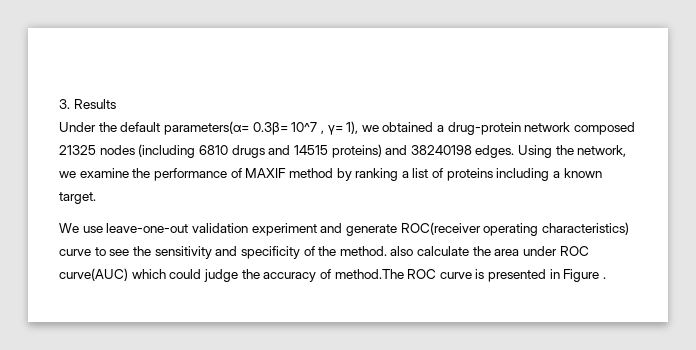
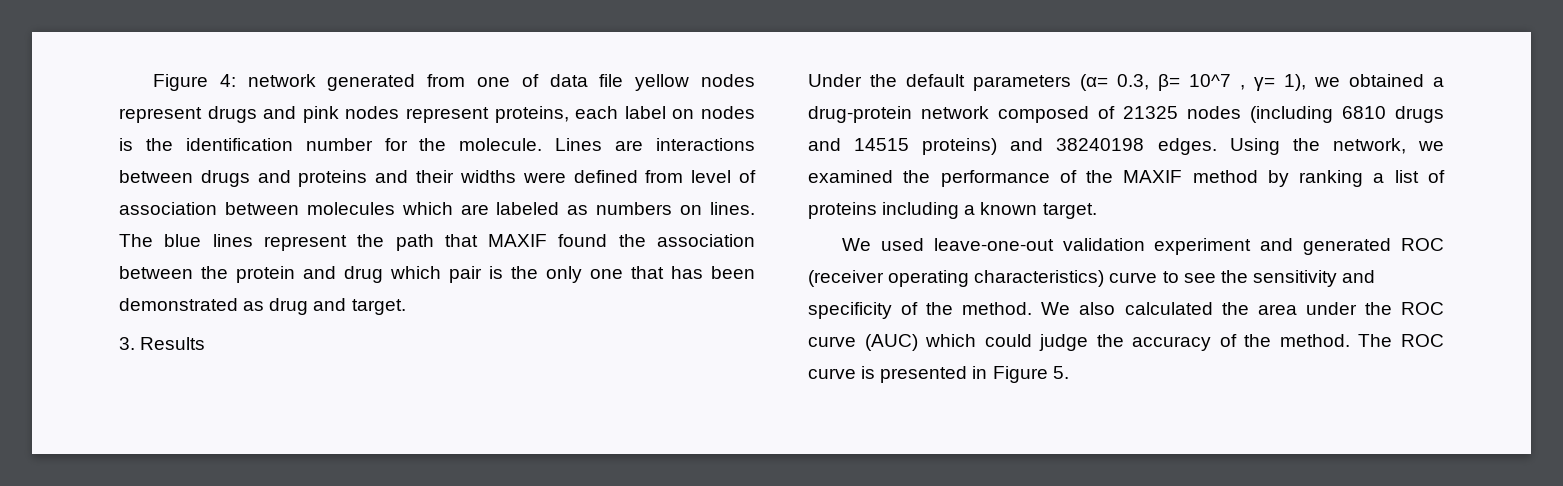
+ Figure 4: network generated from one of data file yellow nodes represent drugs and pink nodes represent proteins, each label on nodes is the identification number for the molecule. Lines are interactions between drugs and proteins and their widths were defined from level of association between molecules which are labeled as numbers on lines. The blue lines represent the path that MAXIF found the association between the protein and drug which pair is the only one that has been demonstrated as drug and target.
- Under the default parameters(α= 0.3β= 10^7 , γ= 1), we obtained a drug-protein network composed 21325 nodes (including 6810 drugs and 14515 proteins) and 38240198 edges.
+ Under the default parameters (α= 0.3, β= 10^7 , γ= 1), we obtained a drug-protein network composed of 21325 nodes (including 6810 drugs and 14515 proteins) and 38240198 edges.
- Using the network, we examine the performance of MAXIF method by ranking a list of proteins including a known target.
+ Using the network, we examined the performance of the MAXIF method by ranking a list of proteins including a known target.
- We use leave-one-out validation experiment and generate ROC(receiver operating characteristics) curve to see the sensitivity and specificity of the method. also calculate the area under ROC curve(AUC) which could judge the accuracy of method.The ROC curve is presented in Figure .
+ We used leave-one-out validation experiment and generated ROC (receiver operating characteristics) curve to see the sensitivity and specificity of the method. We also calculated the area under the ROC curve (AUC) which could judge the accuracy of the method. The ROC curve is presented in Figure 5.

